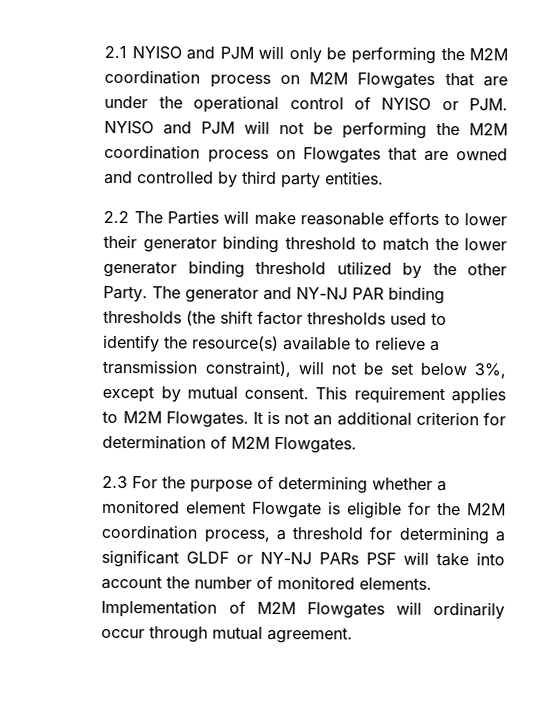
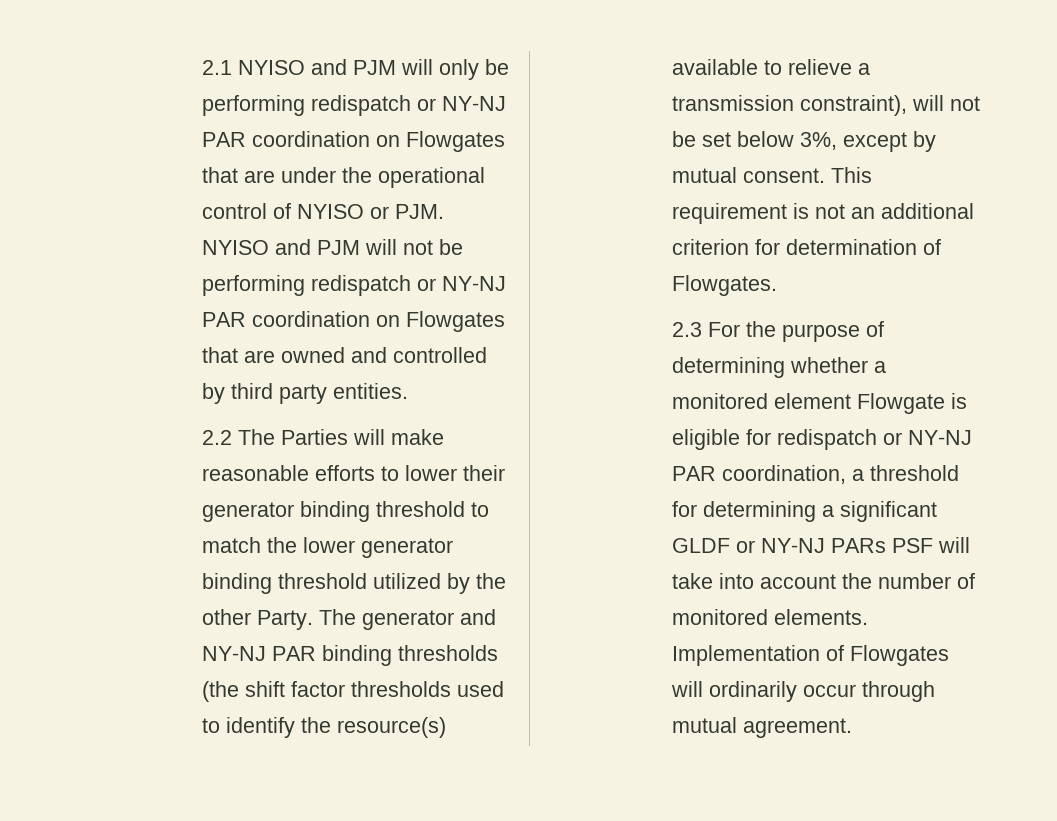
- 2.1 NYISO and PJM will only be performing the M2M coordination process on M2M Flowgates that are under the operational control of NYISO or PJM. NYISO and PJM will not be performing the M2M coordination process on Flowgates that are owned and controlled by third party entities.
+ 2.1 NYISO and PJM will only be performing redispatch or NY-NJ PAR coordination on Flowgates that are under the operational control of NYISO or PJM. NYISO and PJM will not be performing redispatch or NY-NJ PAR coordination on Flowgates that are owned and controlled by third party entities.
- This requirement applies to M2M Flowgates. It is not an additional criterion for determination of M2M Flowgates.
+ This requirement is not an additional criterion for determination of Flowgates.
- 2.3 For the purpose of determining whether a monitored element Flowgate is eligible for the M2M coordination process, a threshold for determining a significant GLDF or NY-NJ PARs PSF will take into account the number of monitored elements.
+ 2.3 For the purpose of determining whether a monitored element Flowgate is eligible for redispatch or NY-NJ PAR coordination, a threshold for determining a significant GLDF or NY-NJ PARs PSF will take into account the number of monitored elements.
- Implementation of M2M Flowgates will ordinarily occur through mutual agreement.
+ Implementation of Flowgates will ordinarily occur through mutual agreement.

